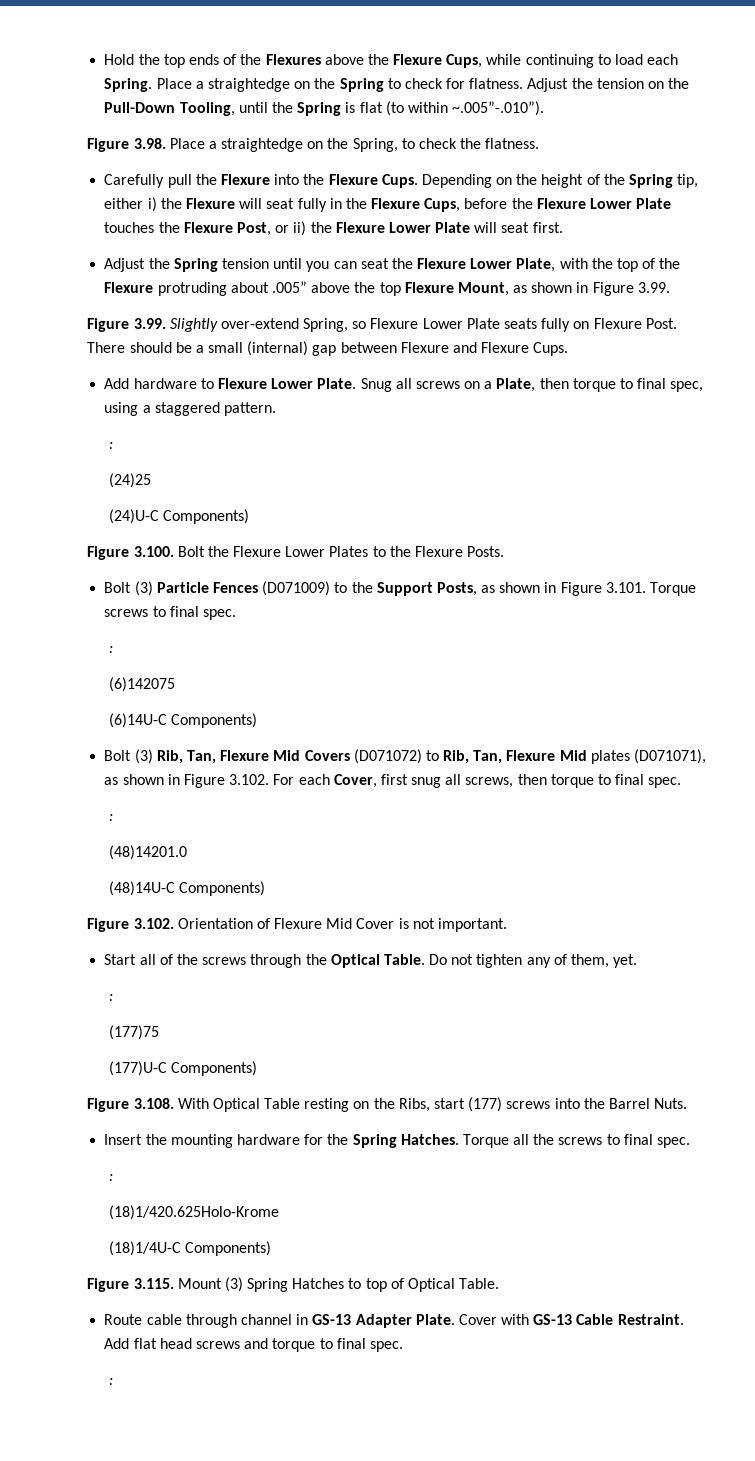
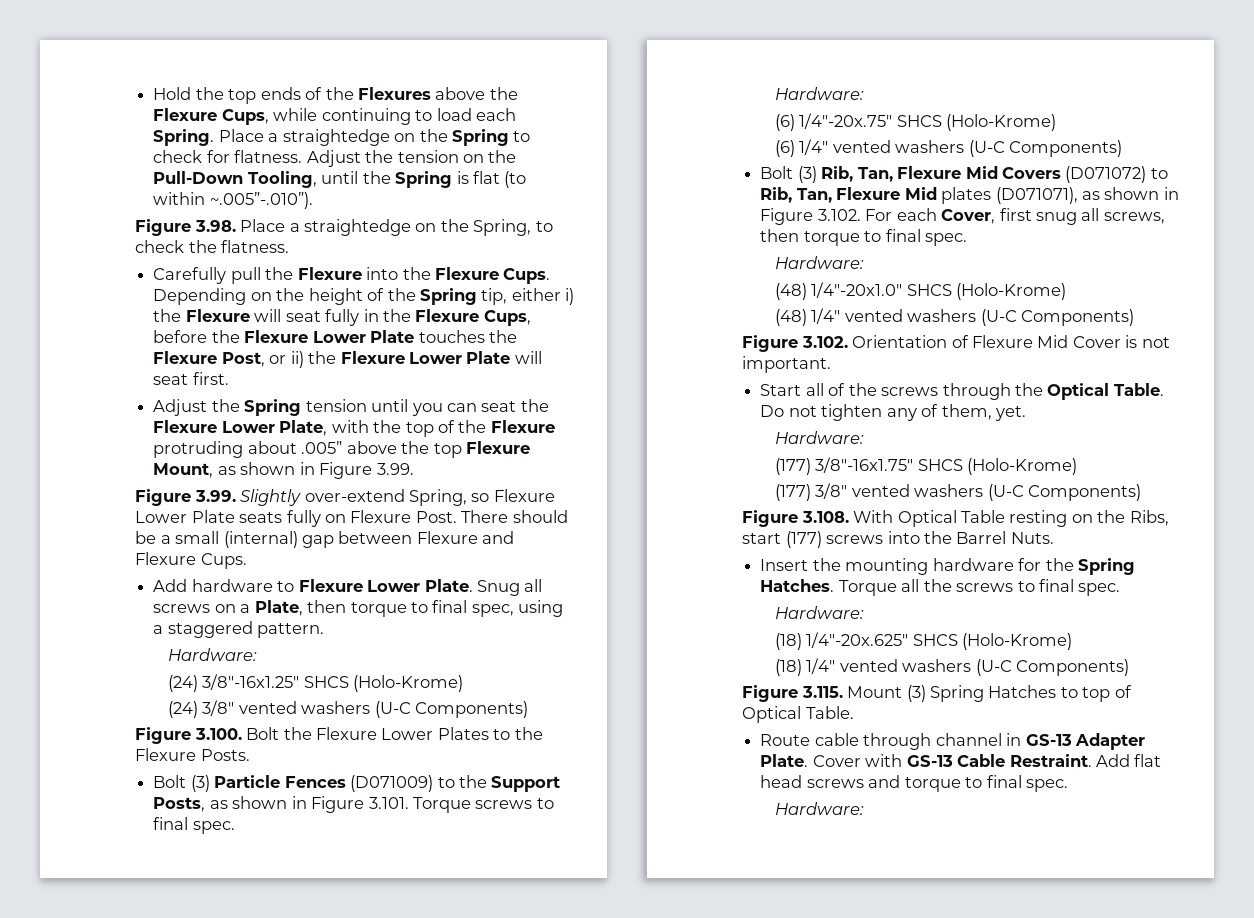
  Snug all screws on a Plate, then torque to final spec, using a staggered pattern.
- :
- (24)25
- (24)U-C Components)
+ Hardware:
+ (24) 3/8"-16x1.25" SHCS (Holo-Krome)
+ (24) 3/8" vented washers (U-C Components)
  Bolt (3) Particle Fences (D071009) to the Support Posts, as shown in Figure 3.101. Torque screws to final spec.
- :
- (6)142075
- (6)14U-C Components)
+ Hardware:
+ (6) 1/4"-20x.75" SHCS (Holo-Krome)
+ (6) 1/4" vented washers (U-C Components)
  Bolt (3) Rib, Tan, Flexure Mid Covers (D071072) to Rib, Tan, Flexure Mid plates (D071071), as shown in Figure 3.102. For each Cover, first snug all screws, then torque to final spec.
- :
- (48)14201.0
- (48)14U-C Components)
+ Hardware:
+ (48) 1/4"-20x1.0" SHCS (Holo-Krome)
+ (48) 1/4" vented washers (U-C Components)
  Do not tighten any of them, yet.
- :
- (177)75
- (177)U-C Components)
+ Hardware:
+ (177) 3/8"-16x1.75" SHCS (Holo-Krome)
+ (177) 3/8" vented washers (U-C Components)
  Torque all the screws to final spec.
- :
- (18)1/420.625Holo-Krome
- (18)1/4U-C Components)
+ Hardware:
+ (18) 1/4"-20x.625" SHCS (Holo-Krome)
+ (18) 1/4" vented washers (U-C Components)
  Add flat head screws and torque to final spec.
- :
+ Hardware:

